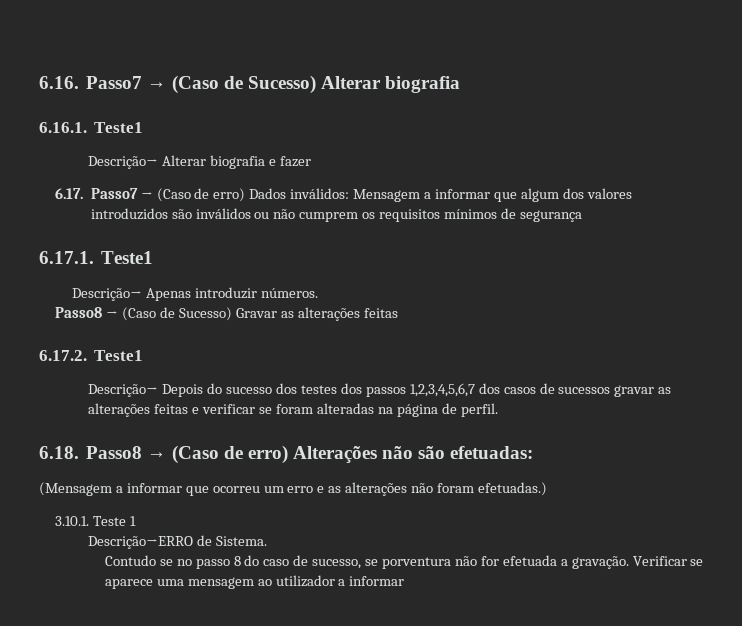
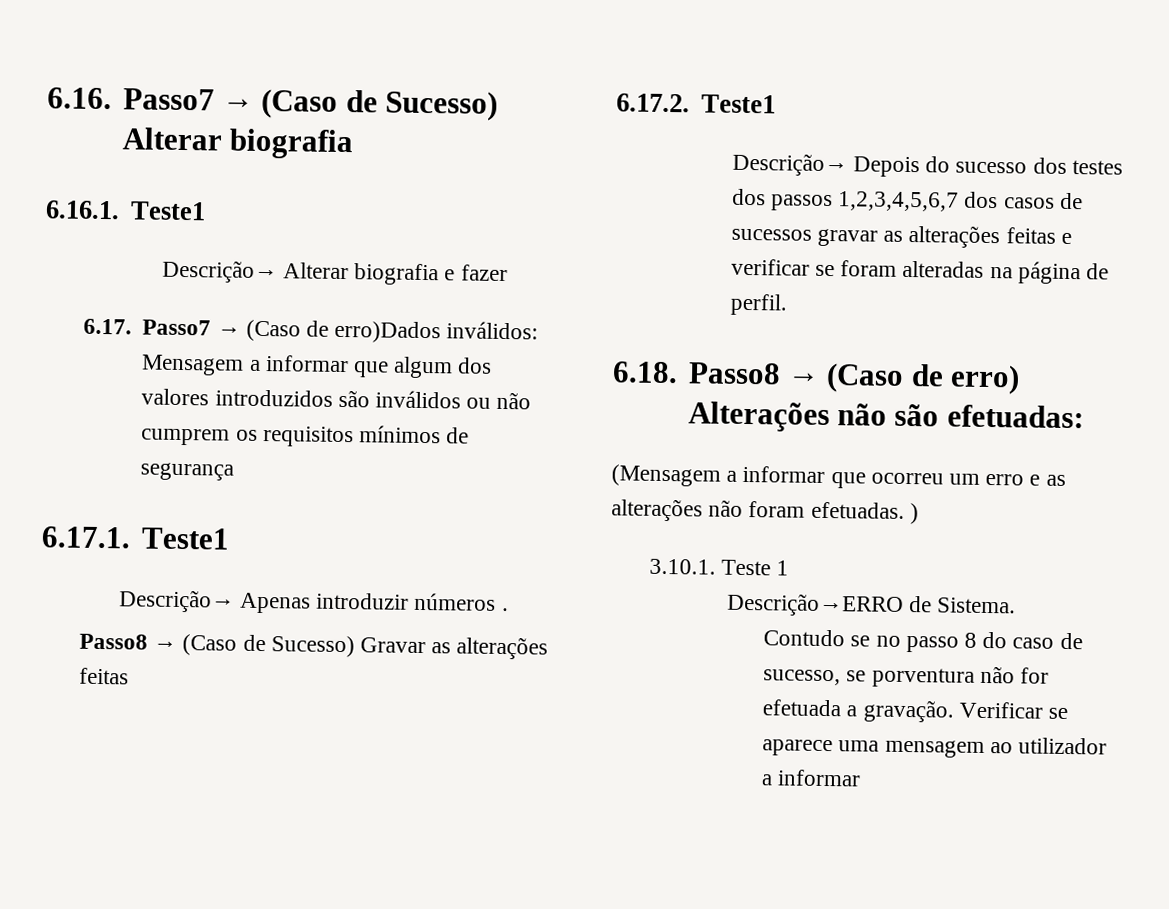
- 6.17. Passo7 → (Caso de erro) Dados inválidos: Mensagem a informar que algum dos valores introduzidos são inválidos ou não cumprem os requisitos mínimos de segurança
+ 6.17. Passo7 → (Caso de erro)Dados inválidos: Mensagem a informar que algum dos valores introduzidos são inválidos ou não cumprem os requisitos mínimos de segurança
- Descrição→ Apenas introduzir números.
+ Descrição→ Apenas introduzir números .
- (Mensagem a informar que ocorreu um erro e as alterações não foram efetuadas.)
+ (Mensagem a informar que ocorreu um erro e as alterações não foram efetuadas. )

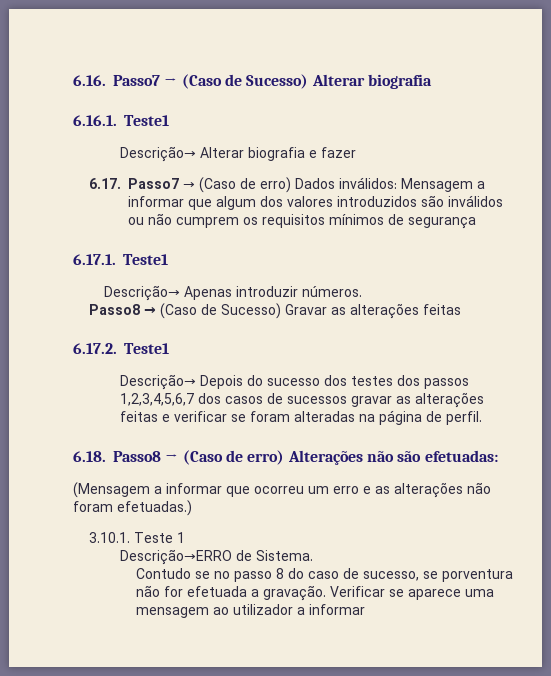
- 6.17. Passo7 → (Caso de erro)Dados inválidos: Mensagem a informar que algum dos valores introduzidos são inválidos ou não cumprem os requisitos mínimos de segurança
+ 6.17. Passo7 → (Caso de erro) Dados inválidos: Mensagem a informar que algum dos valores introduzidos são inválidos ou não cumprem os requisitos mínimos de segurança
- Descrição→ Apenas introduzir números .
+ Descrição→ Apenas introduzir números.
- (Mensagem a informar que ocorreu um erro e as alterações não foram efetuadas. )
+ (Mensagem a informar que ocorreu um erro e as alterações não foram efetuadas.)

